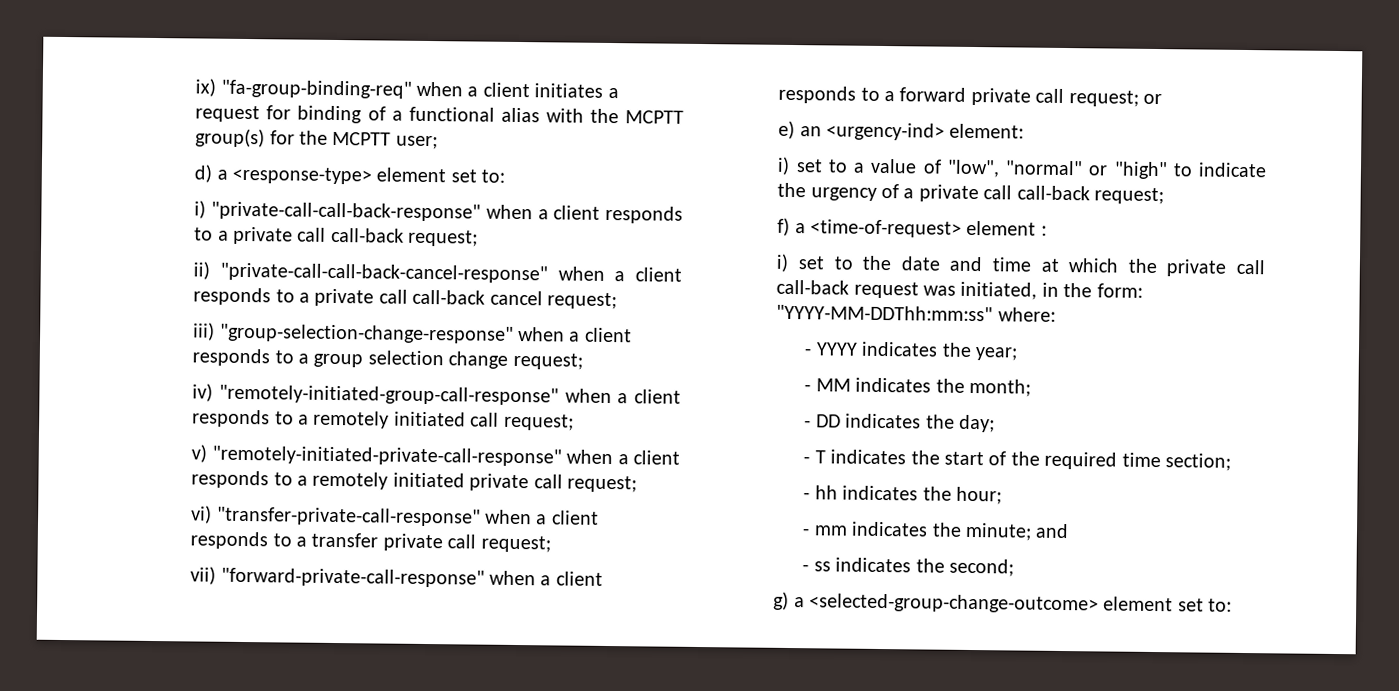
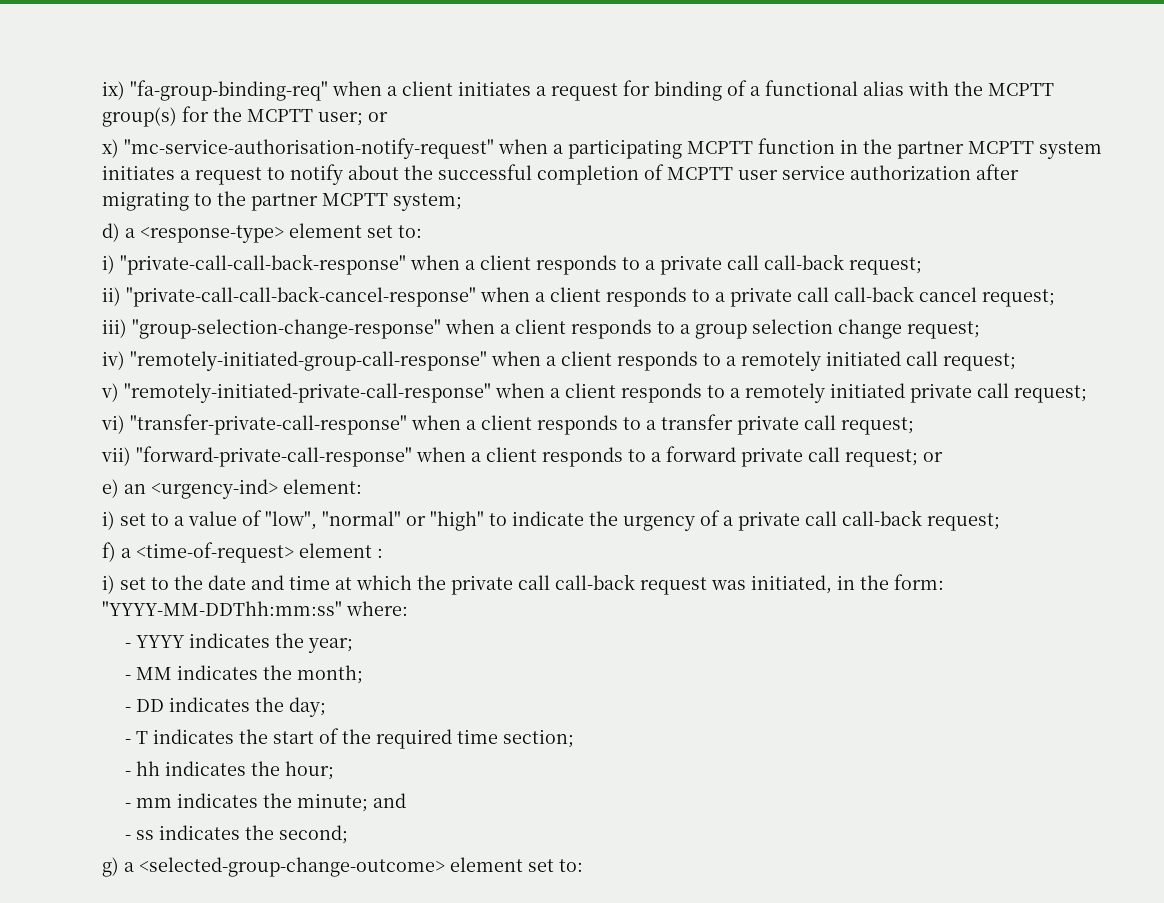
- ix) "fa-group-binding-req" when a client initiates a request for binding of a functional alias with the MCPTT group(s) for the MCPTT user;
+ ix) "fa-group-binding-req" when a client initiates a request for binding of a functional alias with the MCPTT group(s) for the MCPTT user; or
+ x) "mc-service-authorisation-notify-request" when a participating MCPTT function in the partner MCPTT system initiates a request to notify about the successful completion of MCPTT user service authorization after migrating to the partner MCPTT system;

